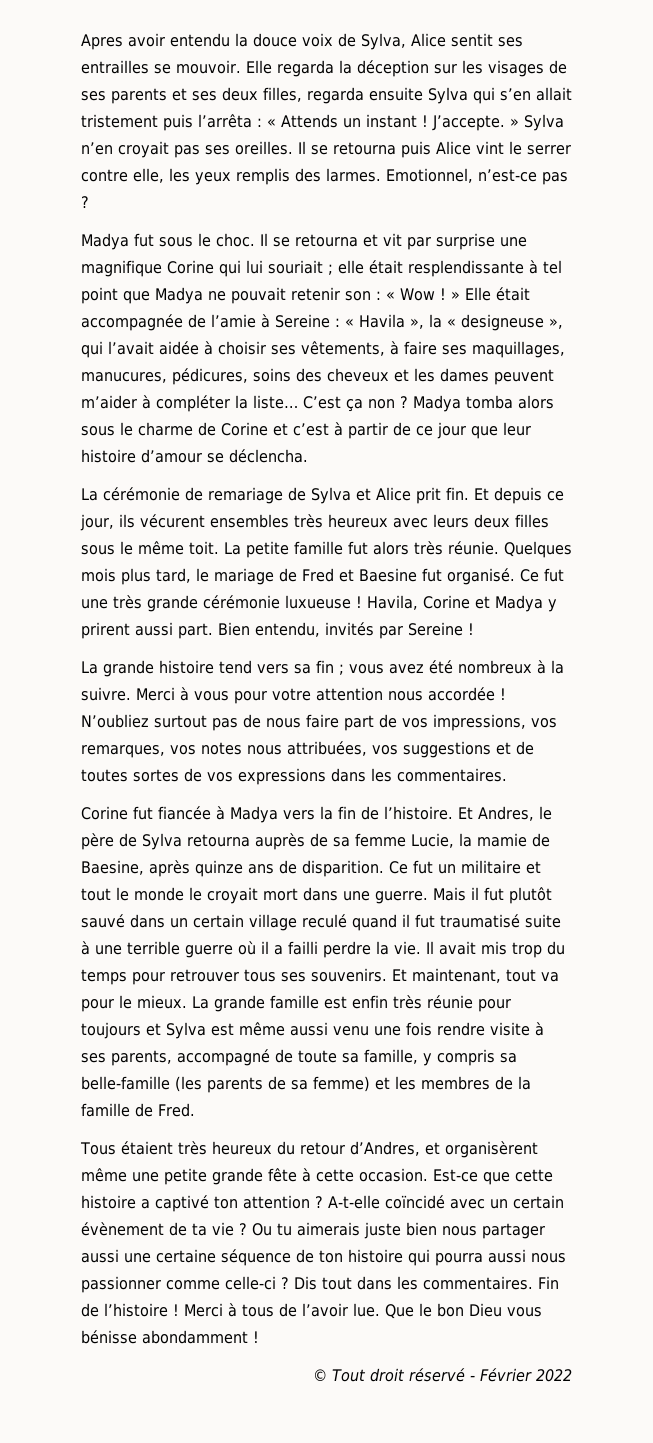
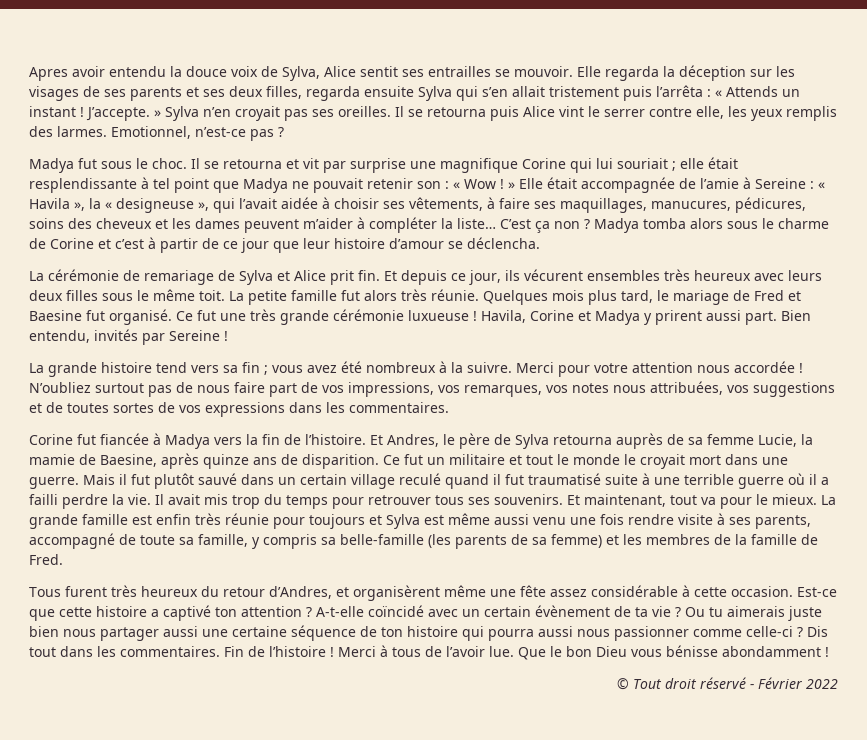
- Merci à vous pour votre attention nous accordée !
+ Merci pour votre attention nous accordée !
- Tous étaient très heureux du retour d’Andres, et organisèrent même une petite grande fête à cette occasion.
+ Tous furent très heureux du retour d’Andres, et organisèrent même une fête assez considérable à cette occasion.

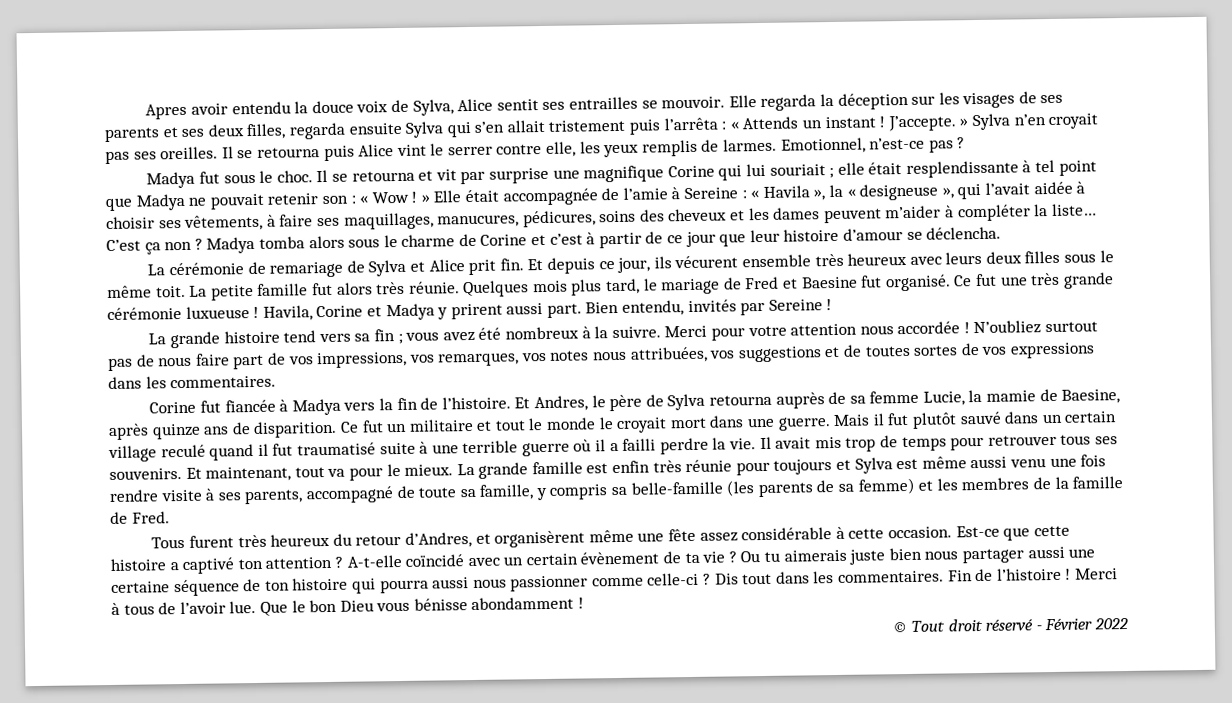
- Il se retourna puis Alice vint le serrer contre elle, les yeux remplis des larmes.
+ Il se retourna puis Alice vint le serrer contre elle, les yeux remplis de larmes.
- Et depuis ce jour, ils vécurent ensembles très heureux avec leurs deux filles sous le même toit.
+ Et depuis ce jour, ils vécurent ensemble très heureux avec leurs deux filles sous le même toit.
- Il avait mis trop du temps pour retrouver tous ses souvenirs.
+ Il avait mis trop de temps pour retrouver tous ses souvenirs.

